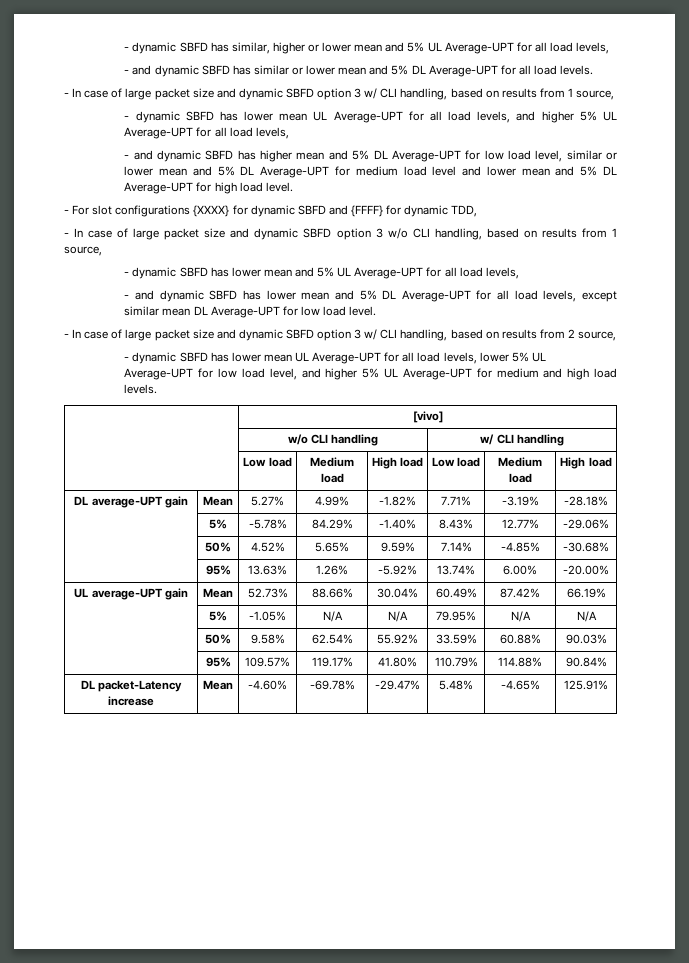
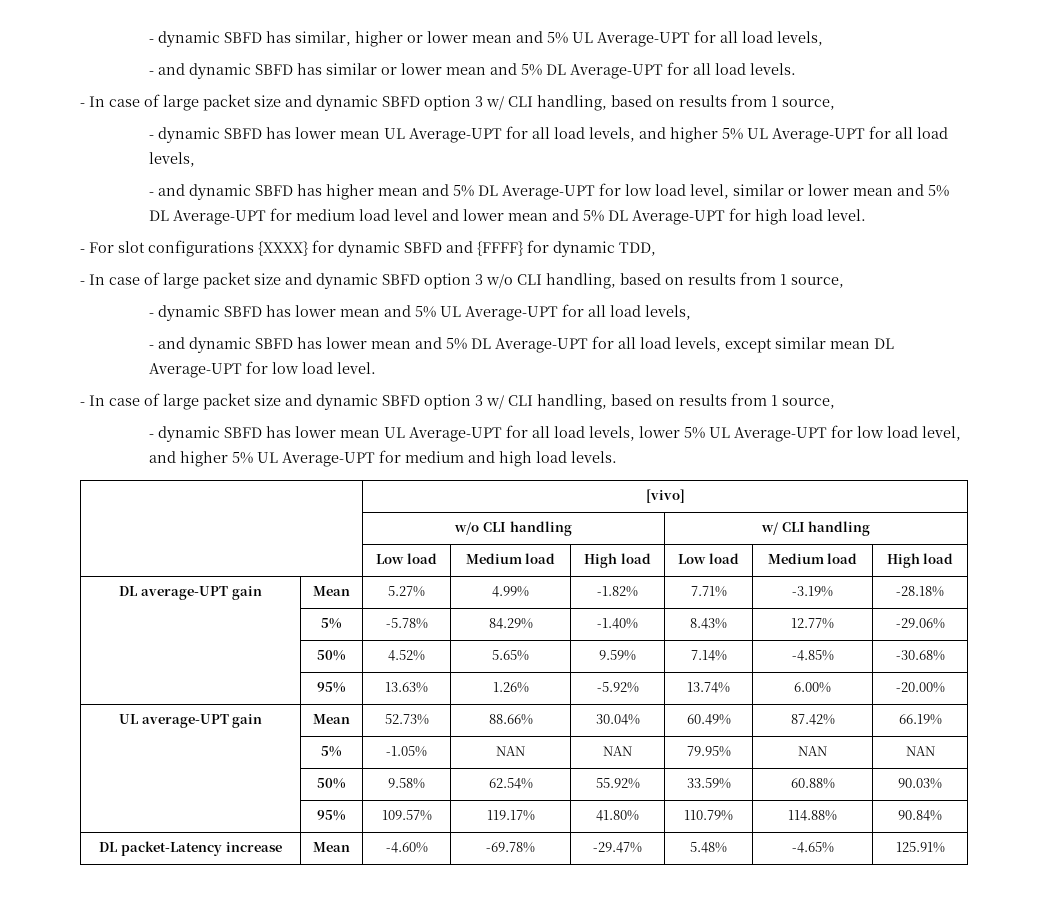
  - and dynamic SBFD has lower mean and 5% DL Average-UPT for all load levels, except similar mean DL Average-UPT for low load level.
- - In case of large packet size and dynamic SBFD option 3 w/ CLI handling, based on results from 2 source,
+ - In case of large packet size and dynamic SBFD option 3 w/ CLI handling, based on results from 1 source,
- | 5% | -1.05% | N/A | N/A | 79.95% | N/A | N/A
+ | 5% | -1.05% | NAN | NAN | 79.95% | NAN | NAN

